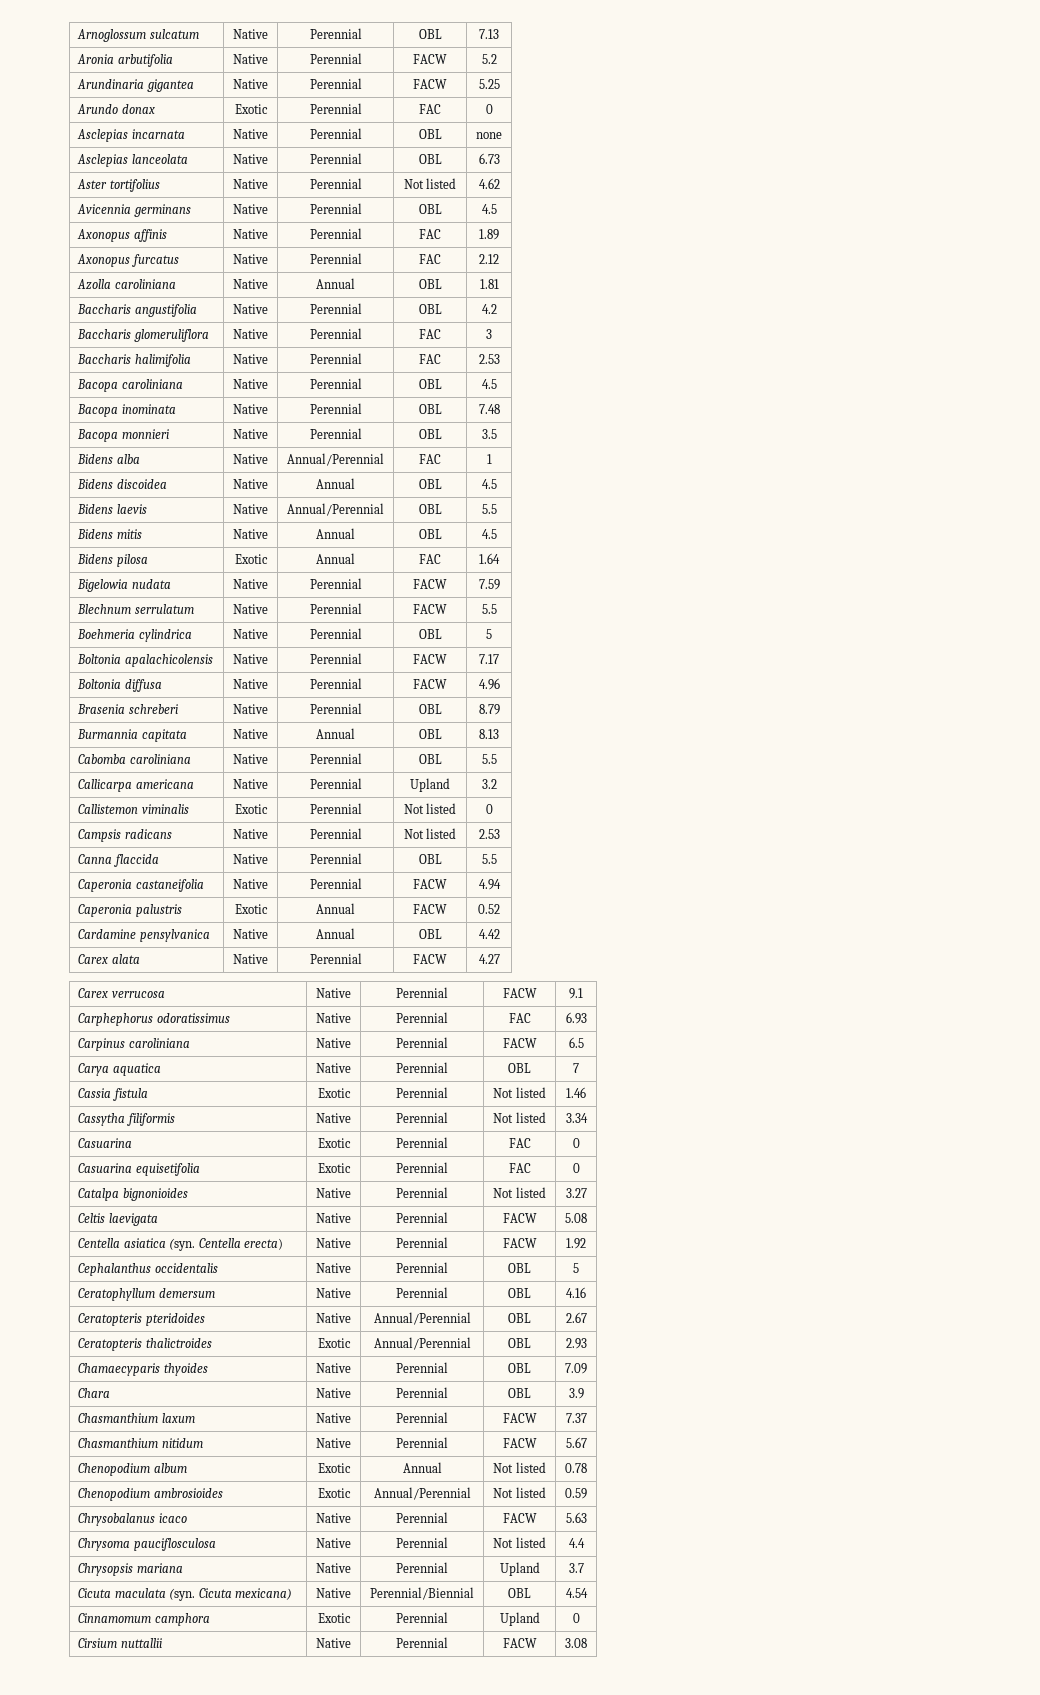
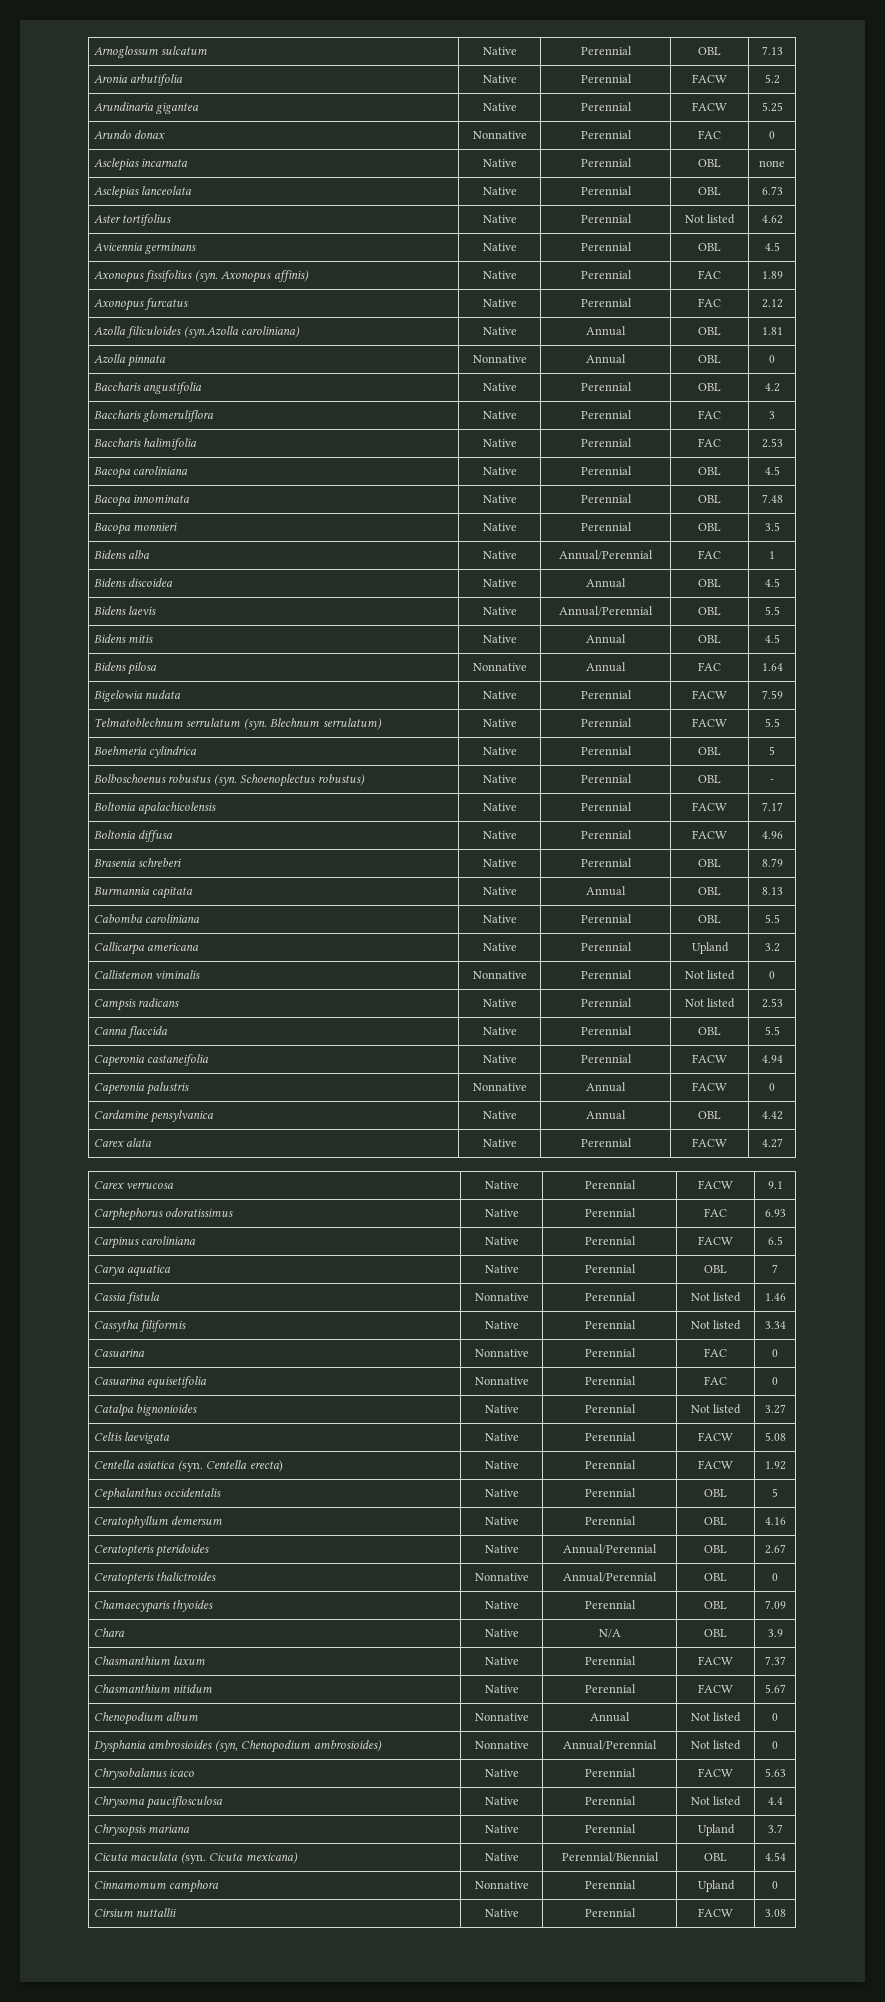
- Arundo donax | Exotic | Perennial | FAC | 0
+ Arundo donax | Nonnative | Perennial | FAC | 0
- Axonopus affinis | Native | Perennial | FAC | 1.89
+ Axonopus fissifolius (syn. Axonopus affinis) | Native | Perennial | FAC | 1.89
- Azolla caroliniana | Native | Annual | OBL | 1.81
+ Azolla filiculoides (syn.Azolla caroliniana) | Native | Annual | OBL | 1.81
+ Azolla pinnata | Nonnative | Annual | OBL | 0
- Bacopa inominata | Native | Perennial | OBL | 7.48
+ Bacopa innominata | Native | Perennial | OBL | 7.48
- Bidens pilosa | Exotic | Annual | FAC | 1.64
+ Bidens pilosa | Nonnative | Annual | FAC | 1.64
- Blechnum serrulatum | Native | Perennial | FACW | 5.5
+ Telmatoblechnum serrulatum (syn. Blechnum serrulatum) | Native | Perennial | FACW | 5.5
+ Bolboschoenus robustus (syn. Schoenoplectus robustus) | Native | Perennial | OBL | -
- Callistemon viminalis | Exotic | Perennial | Not listed | 0
+ Callistemon viminalis | Nonnative | Perennial | Not listed | 0
- Caperonia palustris | Exotic | Annual | FACW | 0.52
+ Caperonia palustris | Nonnative | Annual | FACW | 0
- Cassia fistula | Exotic | Perennial | Not listed | 1.46
+ Cassia fistula | Nonnative | Perennial | Not listed | 1.46
- Casuarina | Exotic | Perennial | FAC | 0
+ Casuarina | Nonnative | Perennial | FAC | 0
- Casuarina equisetifolia | Exotic | Perennial | FAC | 0
+ Casuarina equisetifolia | Nonnative | Perennial | FAC | 0
- Ceratopteris thalictroides | Exotic | Annual/Perennial | OBL | 2.93
+ Ceratopteris thalictroides | Nonnative | Annual/Perennial | OBL | 0
- Chara | Native | Perennial | OBL | 3.9
+ Chara | Native | N/A | OBL | 3.9
- Chenopodium album | Exotic | Annual | Not listed | 0.78
- Chenopodium ambrosioides | Exotic | Annual/Perennial | Not listed | 0.59
+ Chenopodium album | Nonnative | Annual | Not listed | 0
+ Dysphania ambrosioides (syn, Chenopodium ambrosioides) | Nonnative | Annual/Perennial | Not listed | 0
- Cinnamomum camphora | Exotic | Perennial | Upland | 0
+ Cinnamomum camphora | Nonnative | Perennial | Upland | 0

